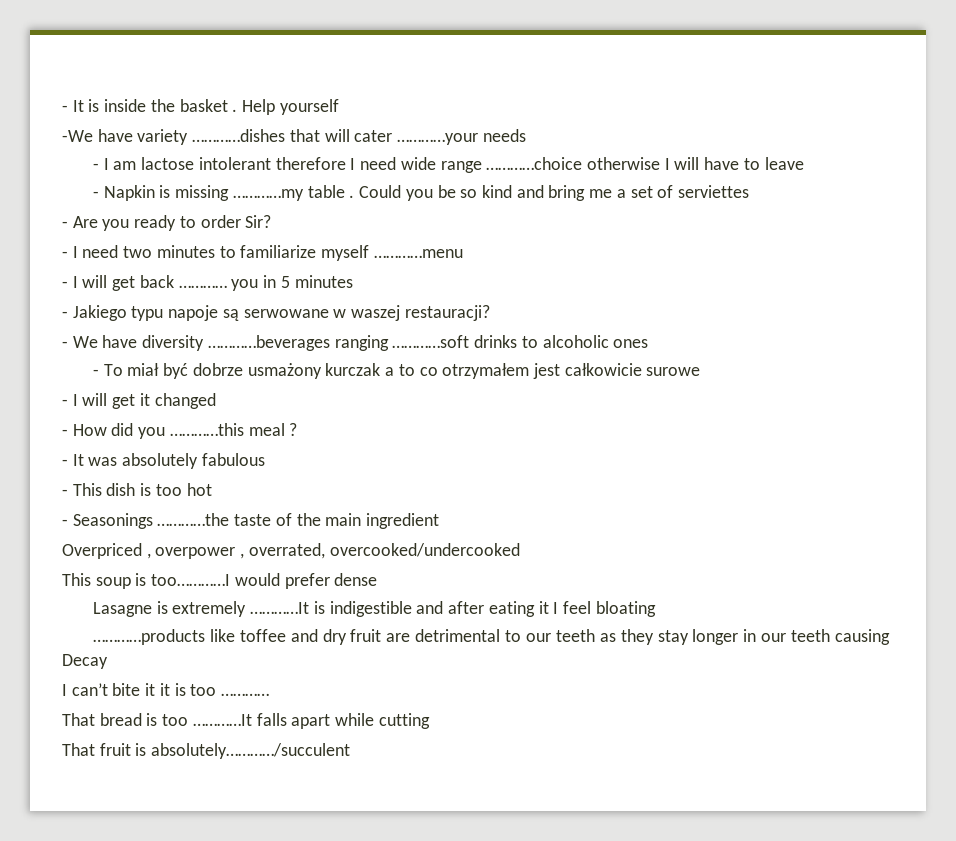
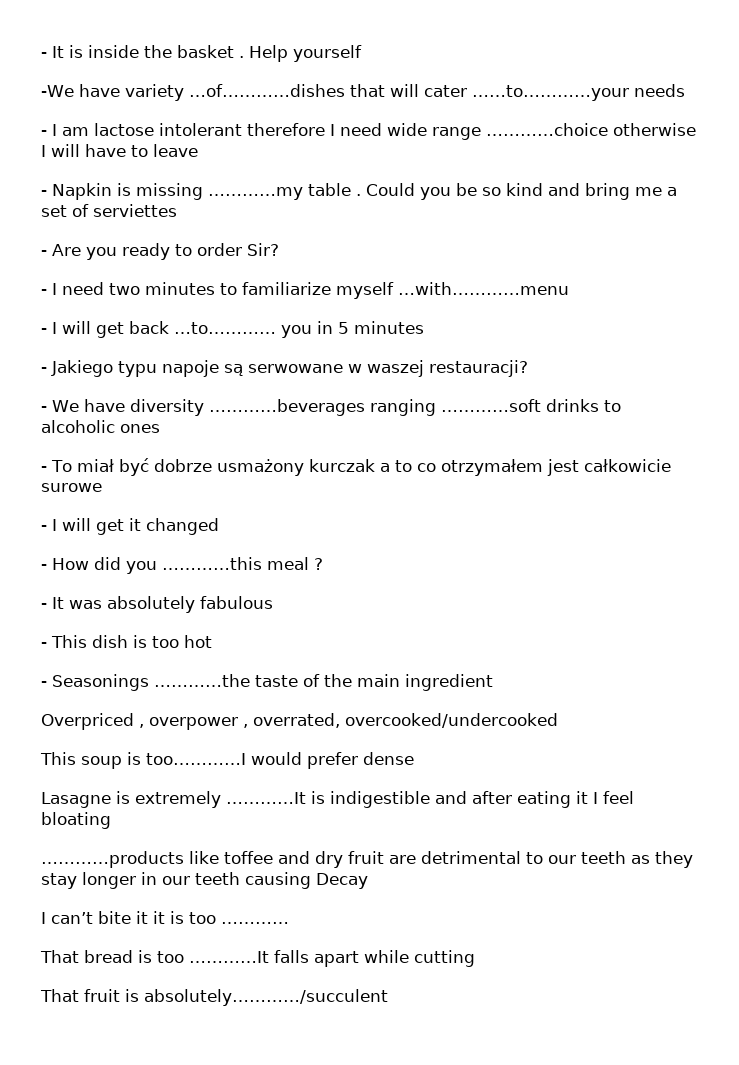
- -We have variety …………dishes that will cater …………your needs
+ -We have variety …of…………dishes that will cater ……to…………your needs
- - I need two minutes to familiarize myself …………menu
+ - I need two minutes to familiarize myself …with…………menu
- - I will get back ………… you in 5 minutes
+ - I will get back …to………… you in 5 minutes

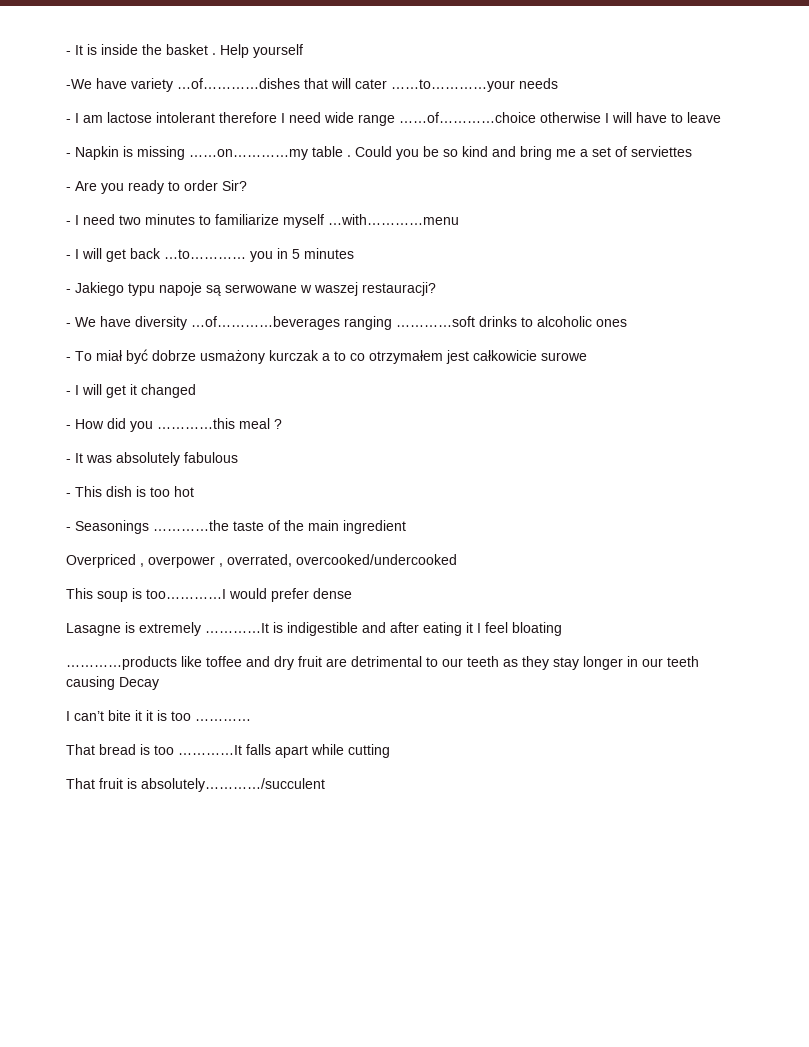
- - I am lactose intolerant therefore I need wide range …………choice otherwise I will have to leave
+ - I am lactose intolerant therefore I need wide range ……of…………choice otherwise I will have to leave
- - Napkin is missing …………my table .
+ - Napkin is missing ……on…………my table .
- - We have diversity …………beverages ranging …………soft drinks to alcoholic ones
+ - We have diversity …of…………beverages ranging …………soft drinks to alcoholic ones

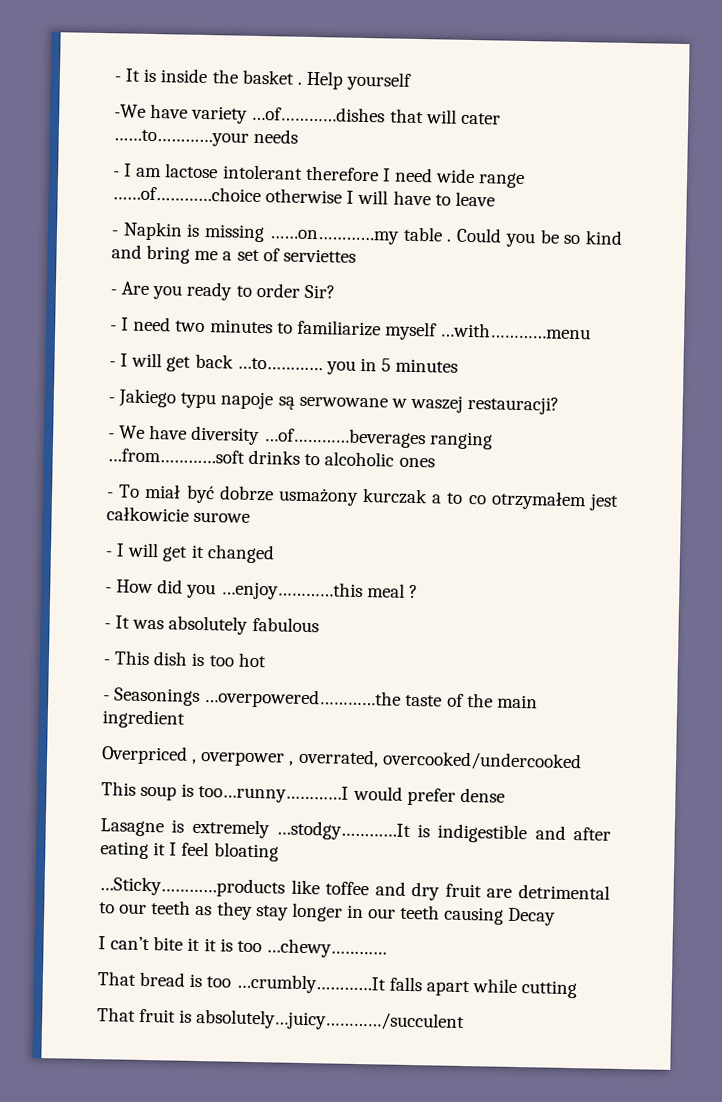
- - We have diversity …of…………beverages ranging …………soft drinks to alcoholic ones
+ - We have diversity …of…………beverages ranging …from…………soft drinks to alcoholic ones
- - How did you …………this meal ?
+ - How did you …enjoy…………this meal ?
- - Seasonings …………the taste of the main ingredient
+ - Seasonings …overpowered…………the taste of the main ingredient
- This soup is too…………I would prefer dense
+ This soup is too…runny…………I would prefer dense
- Lasagne is extremely …………It is indigestible and after eating it I feel bloating
+ Lasagne is extremely …stodgy…………It is indigestible and after eating it I feel bloating
- …………products like toffee and dry fruit are detrimental to our teeth as they stay longer in our teeth causing Decay
+ …Sticky…………products like toffee and dry fruit are detrimental to our teeth as they stay longer in our teeth causing Decay
- I can’t bite it it is too …………
+ I can’t bite it it is too …chewy…………
- That bread is too …………It falls apart while cutting
+ That bread is too …crumbly…………It falls apart while cutting
- That fruit is absolutely…………/succulent
+ That fruit is absolutely…juicy…………/succulent

